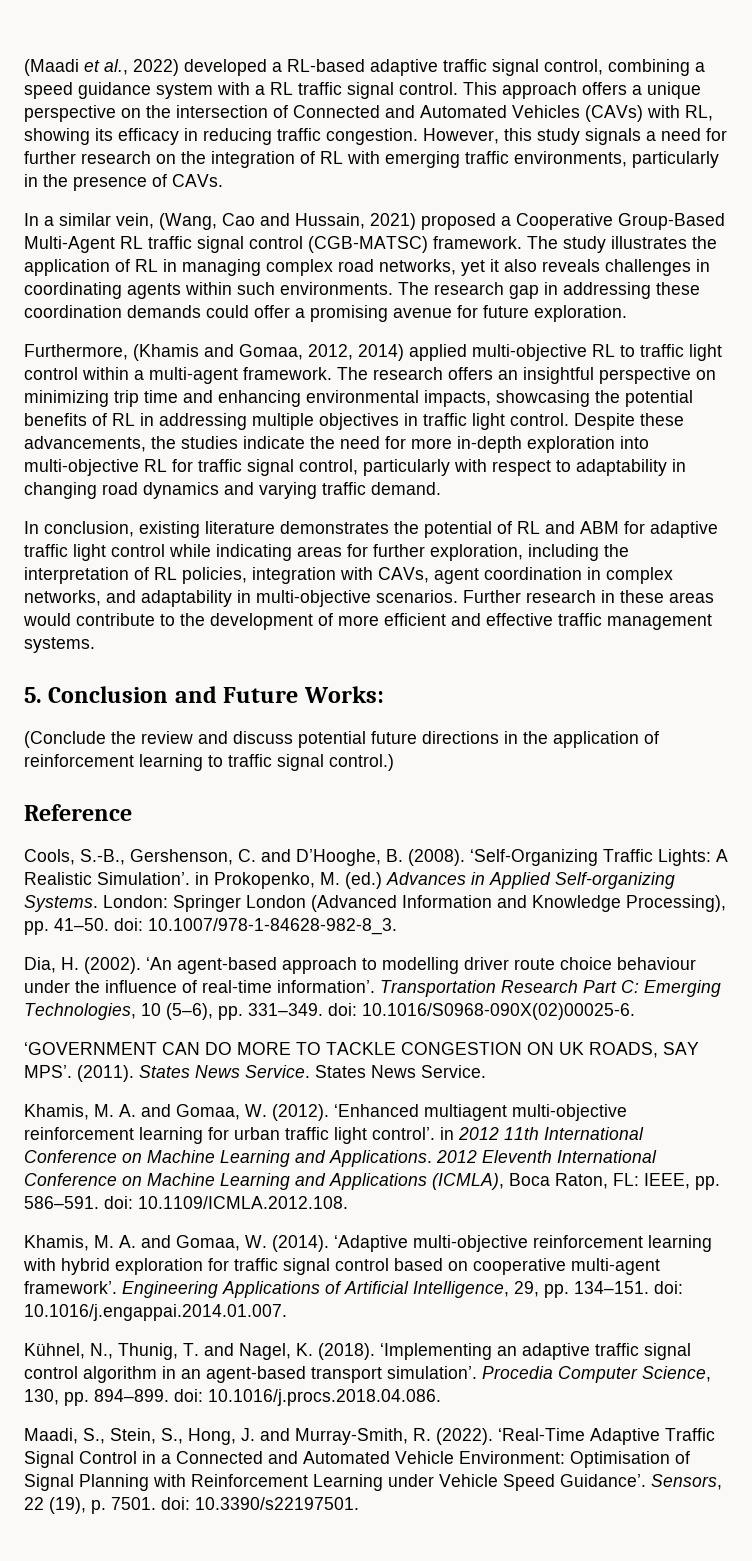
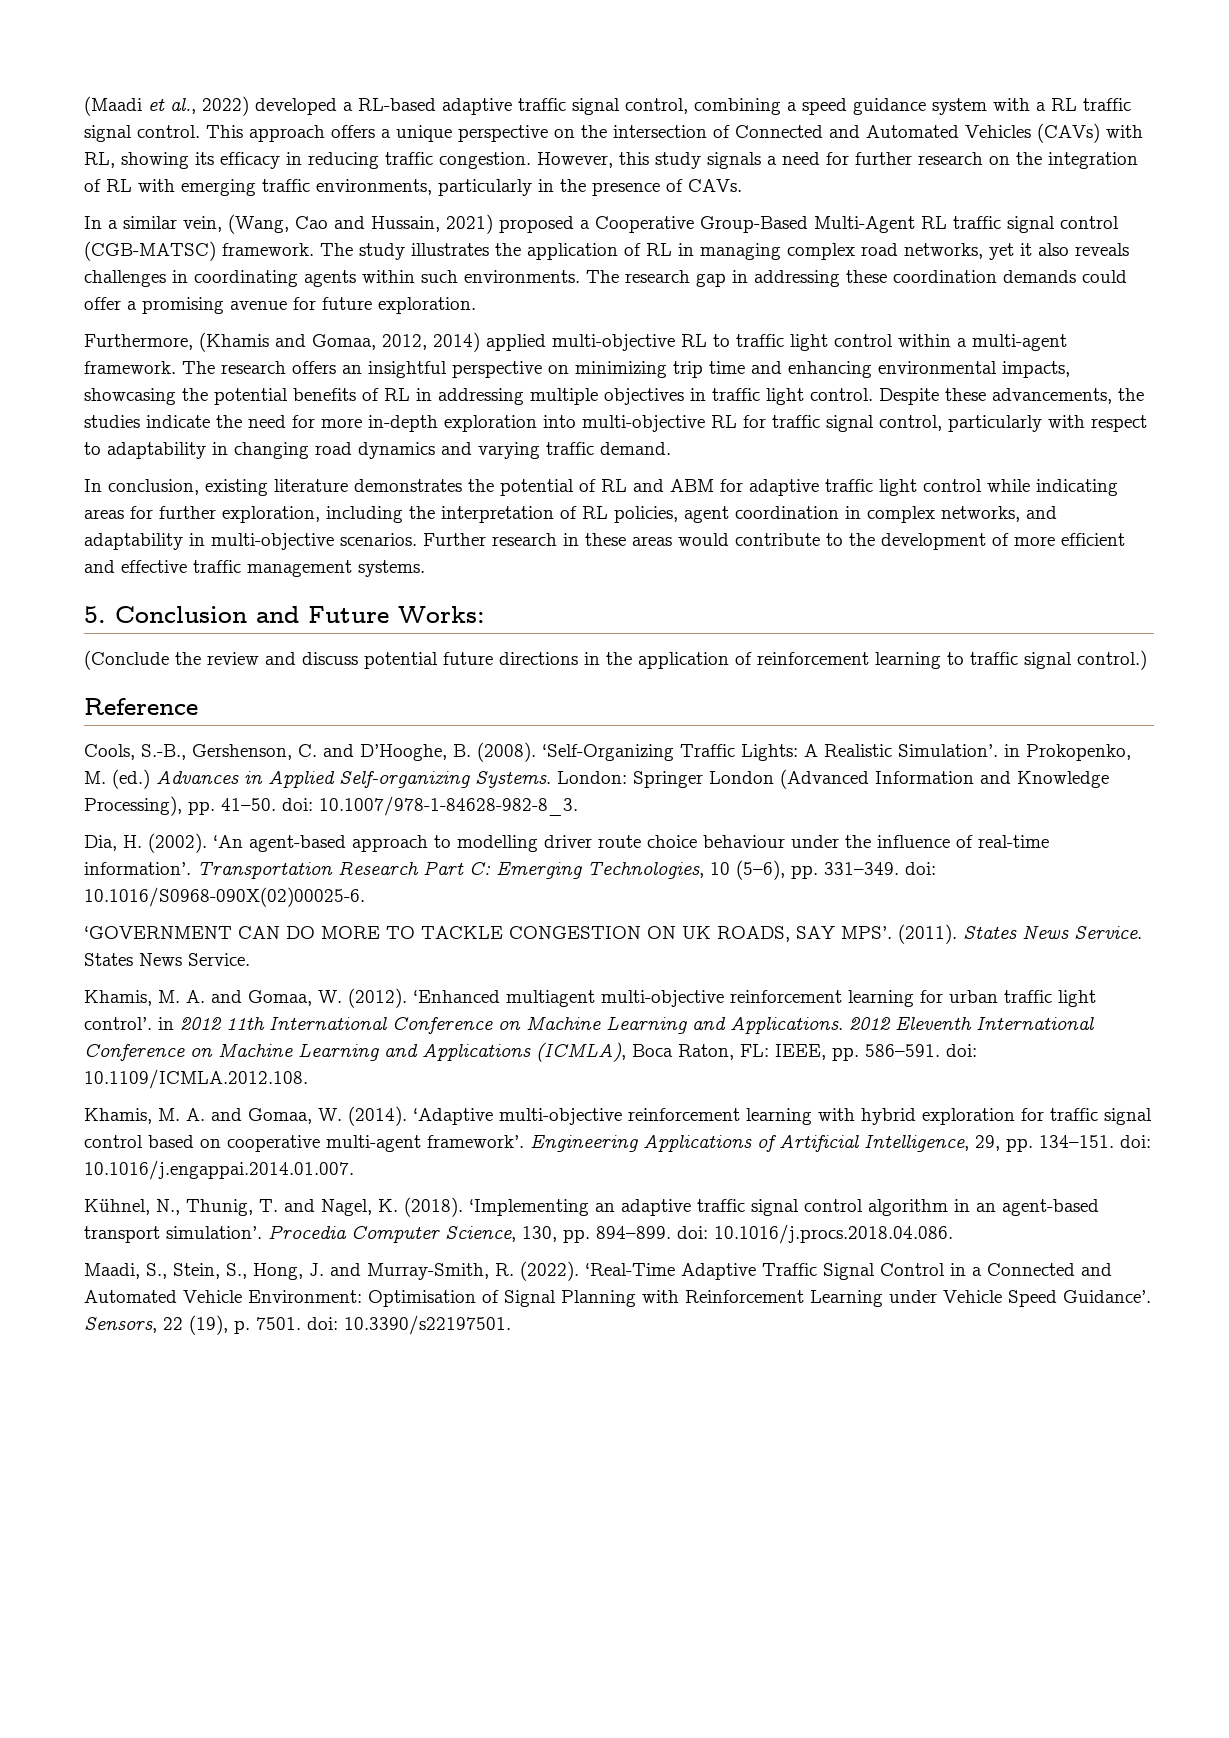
- In conclusion, existing literature demonstrates the potential of RL and ABM for adaptive traffic light control while indicating areas for further exploration, including the interpretation of RL policies, integration with CAVs, agent coordination in complex networks, and adaptability in multi-objective scenarios.
+ In conclusion, existing literature demonstrates the potential of RL and ABM for adaptive traffic light control while indicating areas for further exploration, including the interpretation of RL policies, agent coordination in complex networks, and adaptability in multi-objective scenarios.

